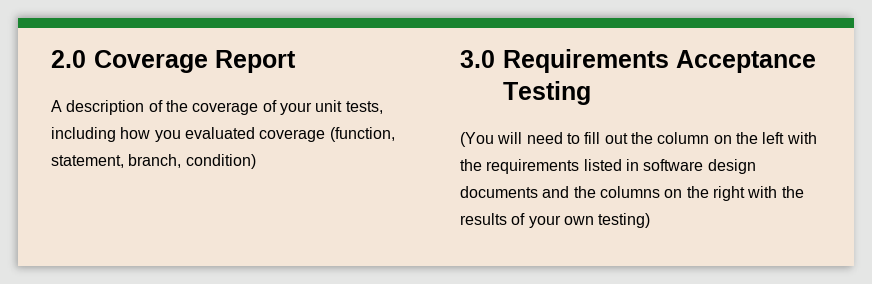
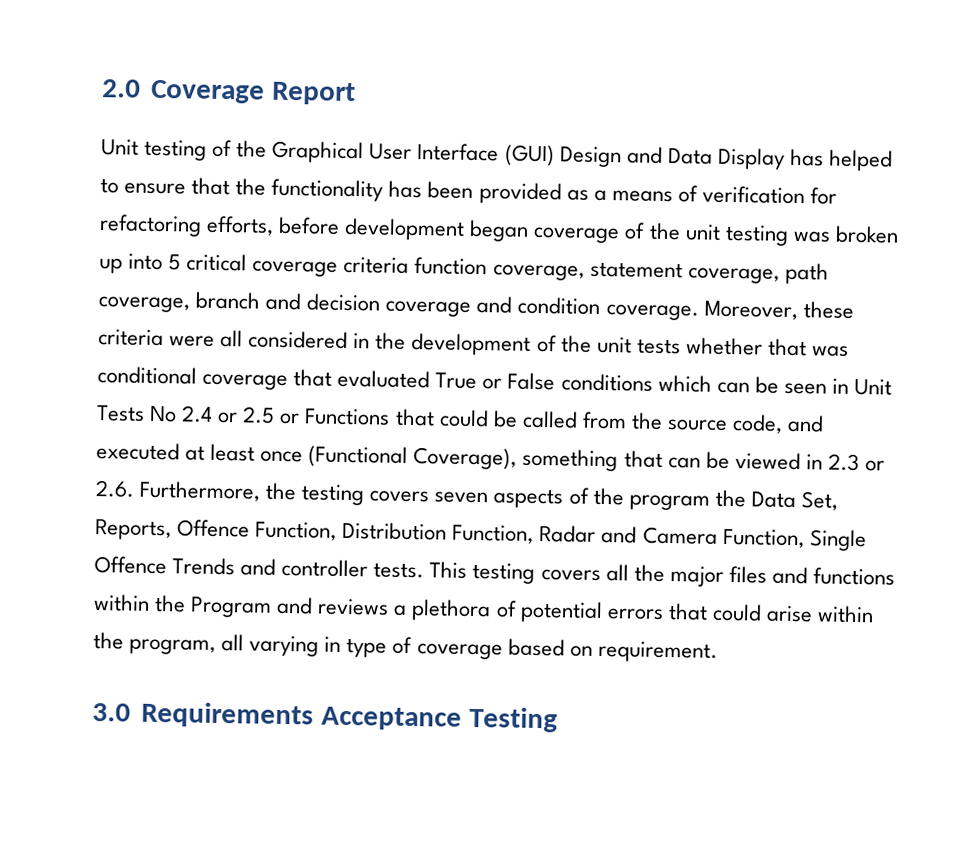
- A description of the coverage of your unit tests, including how you evaluated coverage (function, statement, branch, condition)
+ Unit testing of the Graphical User Interface (GUI) Design and Data Display has helped to ensure that the functionality has been provided as a means of verification for refactoring efforts, before development began coverage of the unit testing was broken up into 5 critical coverage criteria function coverage, statement coverage, path coverage, branch and decision coverage and condition coverage. Moreover, these criteria were all considered in the development of the unit tests whether that was conditional coverage that evaluated True or False conditions which can be seen in Unit Tests No 2.4 or 2.5 or Functions that could be called from the source code, and executed at least once (Functional Coverage), something that can be viewed in 2.3 or 2.6. Furthermore, the testing covers seven aspects of the program the Data Set, Reports, Offence Function, Distribution Function, Radar and Camera Function, Single Offence Trends and controller tests. This testing covers all the major files and functions within the Program and reviews a plethora of potential errors that could arise within the program, all varying in type of coverage based on requirement.
  3.0 Requirements Acceptance Testing
- (You will need to fill out the column on the left with the requirements listed in software design documents and the columns on the right with the results of your own testing)

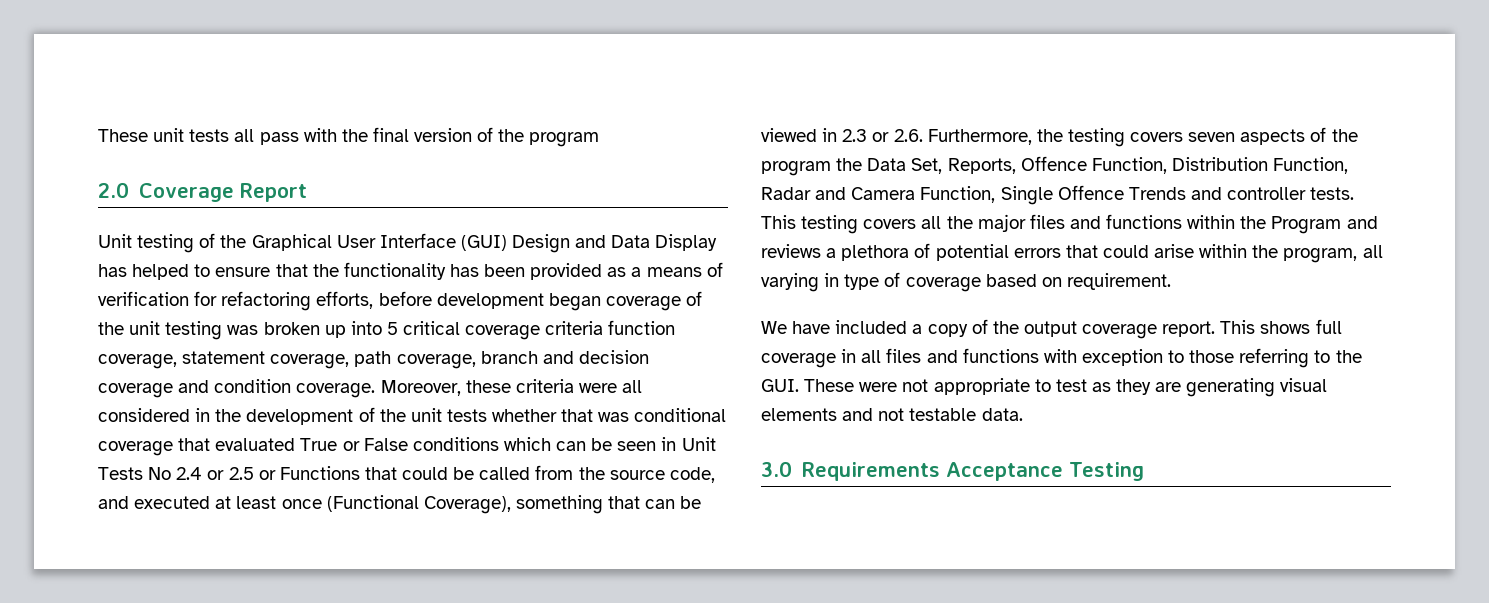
+ These unit tests all pass with the final version of the program
+ We have included a copy of the output coverage report. This shows full coverage in all files and functions with exception to those referring to the GUI. These were not appropriate to test as they are generating visual elements and not testable data.

